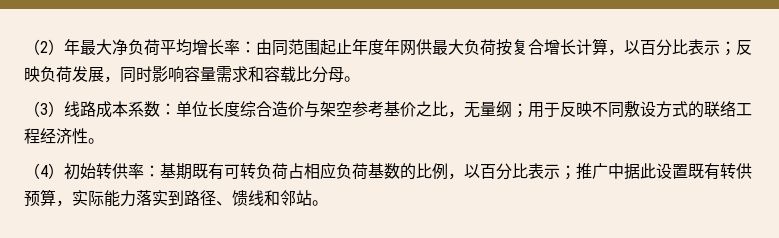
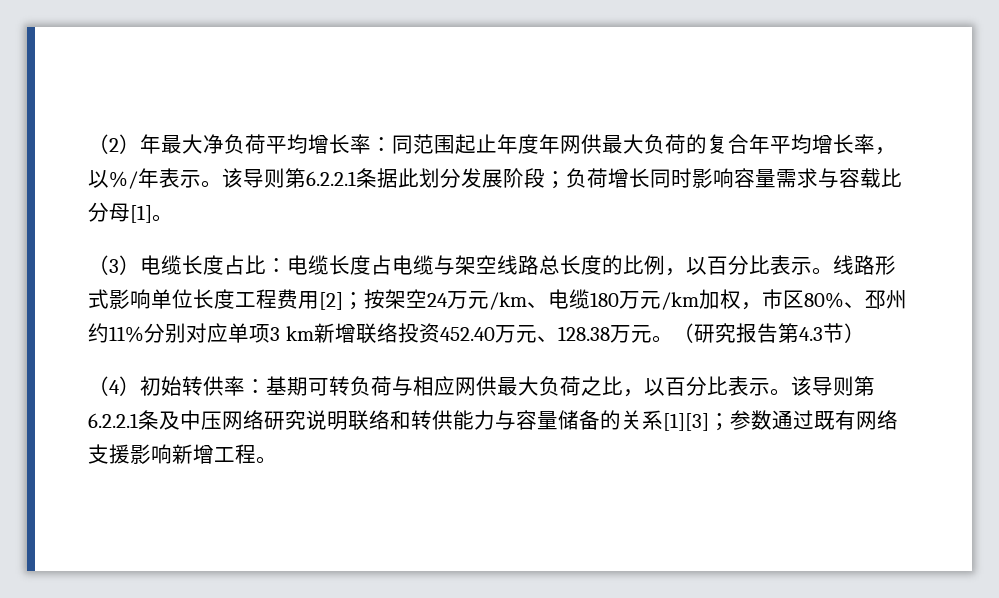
- （2）年最大净负荷平均增长率：由同范围起止年度年网供最大负荷按复合增长计算，以百分比表示；反映负荷发展，同时影响容量需求和容载比分母。
+ （2）年最大净负荷平均增长率：同范围起止年度年网供最大负荷的复合年平均增长率，以%/年表示。该导则第6.2.2.1条据此划分发展阶段；负荷增长同时影响容量需求与容载比分母[1]。
- （3）线路成本系数：单位长度综合造价与架空参考基价之比，无量纲；用于反映不同敷设方式的联络工程经济性。
+ （3）电缆长度占比：电缆长度占电缆与架空线路总长度的比例，以百分比表示。线路形式影响单位长度工程费用[2]；按架空24万元/km、电缆180万元/km加权，市区80%、邳州约11%分别对应单项3 km新增联络投资452.40万元、128.38万元。（研究报告第4.3节）
- （4）初始转供率：基期既有可转负荷占相应负荷基数的比例，以百分比表示；推广中据此设置既有转供预算，实际能力落实到路径、馈线和邻站。
+ （4）初始转供率：基期可转负荷与相应网供最大负荷之比，以百分比表示。该导则第6.2.2.1条及中压网络研究说明联络和转供能力与容量储备的关系[1][3]；参数通过既有网络支援影响新增工程。

